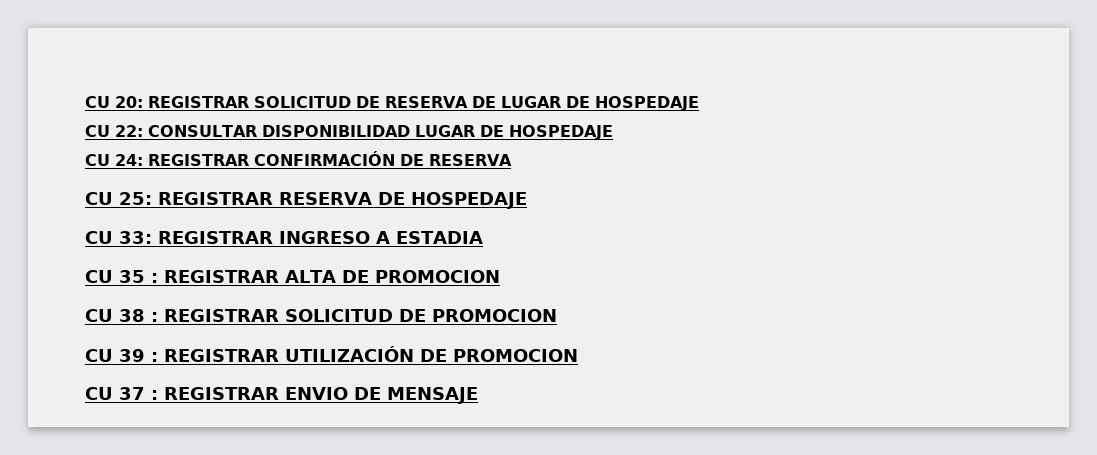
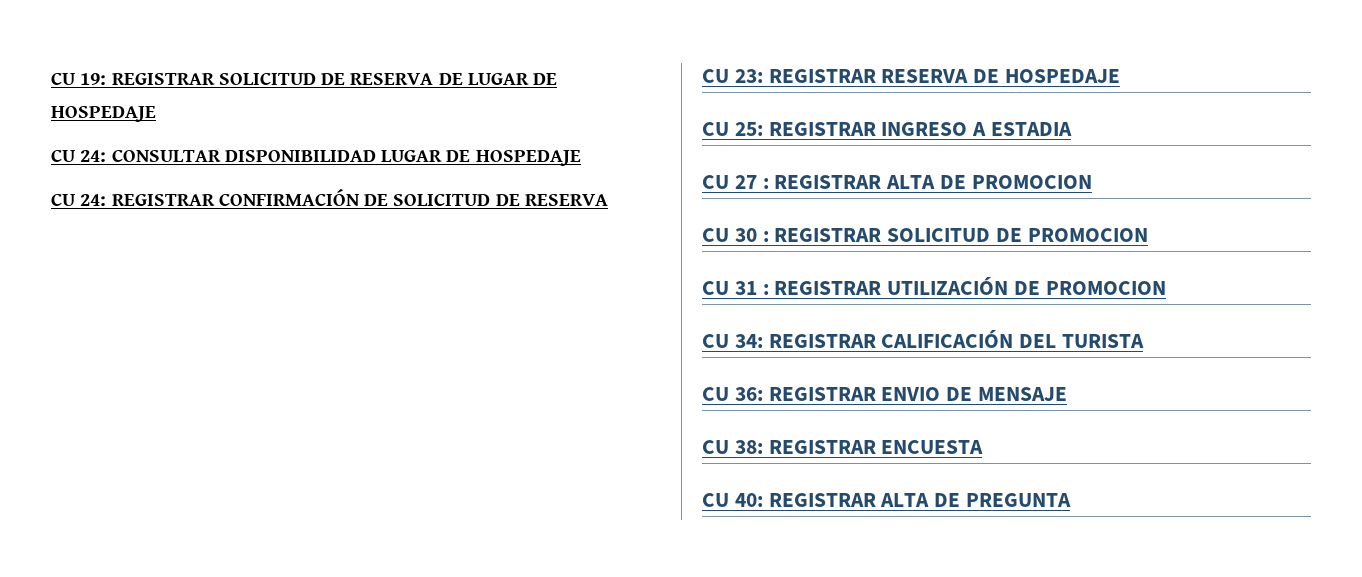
- CU 20: REGISTRAR SOLICITUD DE RESERVA DE LUGAR DE HOSPEDAJE
+ CU 19: REGISTRAR SOLICITUD DE RESERVA DE LUGAR DE HOSPEDAJE
- CU 22: CONSULTAR DISPONIBILIDAD LUGAR DE HOSPEDAJE
+ CU 24: CONSULTAR DISPONIBILIDAD LUGAR DE HOSPEDAJE
- CU 24: REGISTRAR CONFIRMACIÓN DE RESERVA
+ CU 24: REGISTRAR CONFIRMACIÓN DE SOLICITUD DE RESERVA
- CU 25: REGISTRAR RESERVA DE HOSPEDAJE
+ CU 23: REGISTRAR RESERVA DE HOSPEDAJE
- CU 33: REGISTRAR INGRESO A ESTADIA
+ CU 25: REGISTRAR INGRESO A ESTADIA
- CU 35 : REGISTRAR ALTA DE PROMOCION
+ CU 27 : REGISTRAR ALTA DE PROMOCION
- CU 38 : REGISTRAR SOLICITUD DE PROMOCION
+ CU 30 : REGISTRAR SOLICITUD DE PROMOCION
- CU 39 : REGISTRAR UTILIZACIÓN DE PROMOCION
+ CU 31 : REGISTRAR UTILIZACIÓN DE PROMOCION
- CU 37 : REGISTRAR ENVIO DE MENSAJE
+ CU 34: REGISTRAR CALIFICACIÓN DEL TURISTA
+ CU 36: REGISTRAR ENVIO DE MENSAJE
+ CU 38: REGISTRAR ENCUESTA
+ CU 40: REGISTRAR ALTA DE PREGUNTA

